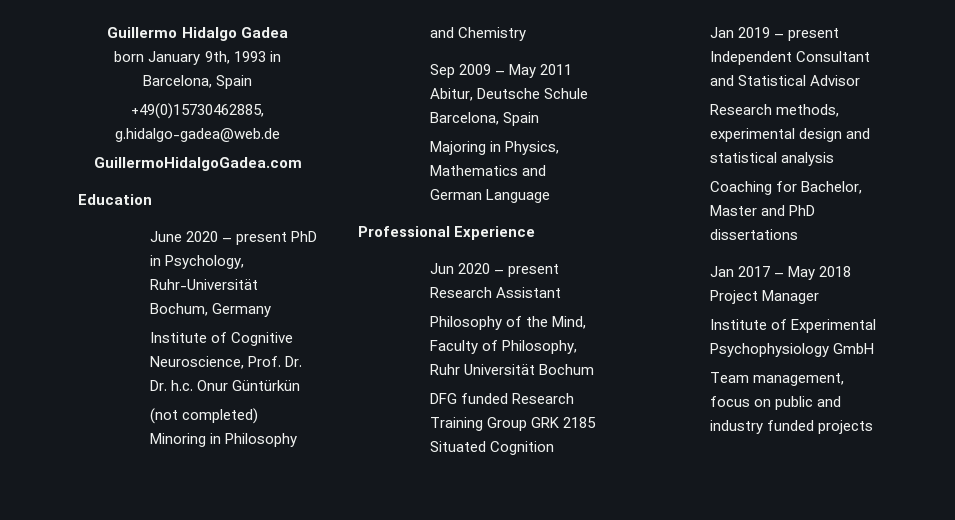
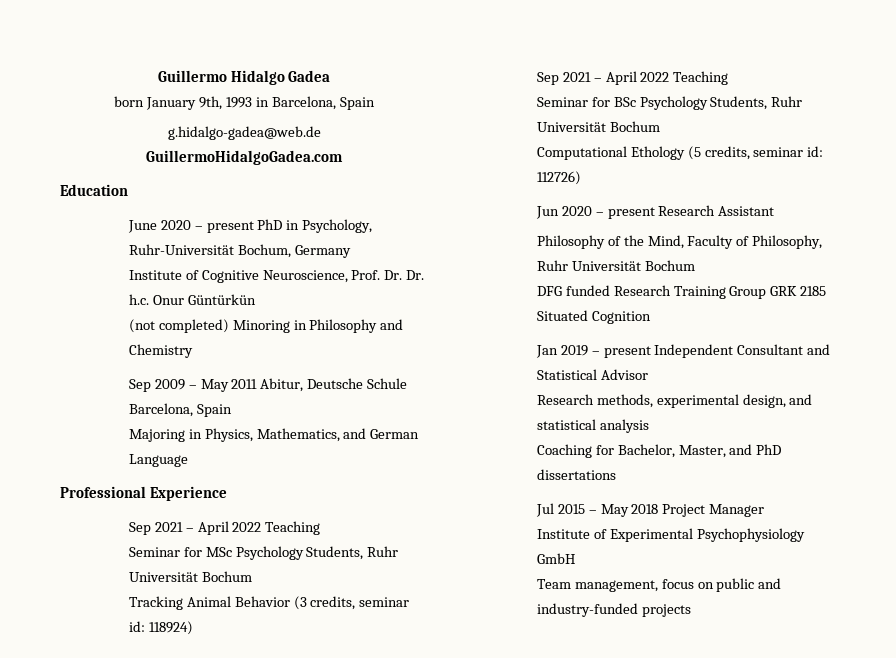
- +49(0)15730462885, g.hidalgo-gadea@web.de
+ g.hidalgo-gadea@web.de
- Majoring in Physics, Mathematics and German Language
+ Majoring in Physics, Mathematics, and German Language
  Professional Experience
+ Sep 2021 – April 2022 Teaching
+ Seminar for MSc Psychology Students, Ruhr Universität Bochum
+ Tracking Animal Behavior (3 credits, seminar id: 118924)
+ Sep 2021 – April 2022 Teaching
+ Seminar for BSc Psychology Students, Ruhr Universität Bochum
+ Computational Ethology (5 credits, seminar id: 112726)
- Research methods, experimental design and statistical analysis
+ Research methods, experimental design, and statistical analysis
- Coaching for Bachelor, Master and PhD dissertations
+ Coaching for Bachelor, Master, and PhD dissertations
- Jan 2017 – May 2018 Project Manager
+ Jul 2015 – May 2018 Project Manager
- Team management, focus on public and industry funded projects
+ Team management, focus on public and industry-funded projects

